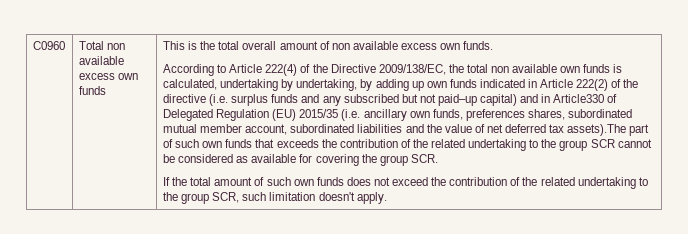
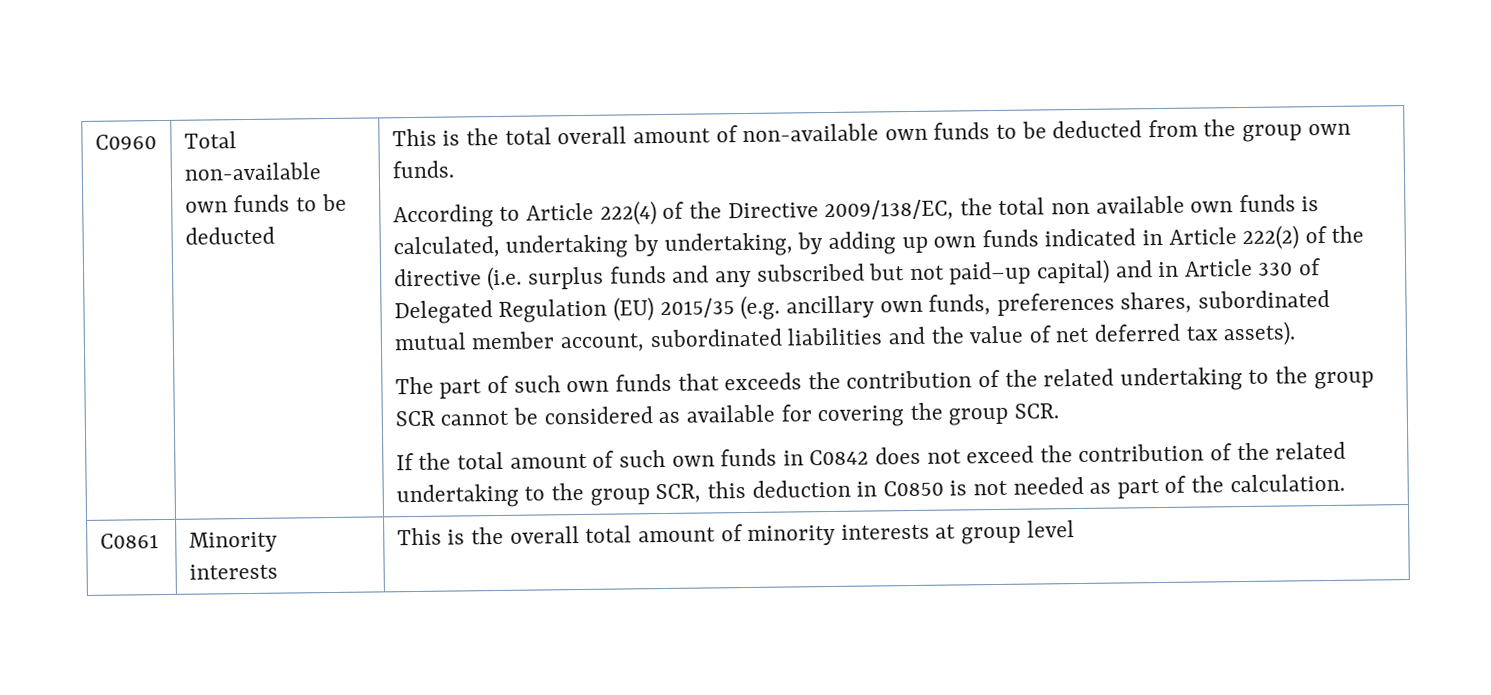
- Total non available excess own funds
+ Total non-available own funds to be deducted
- This is the total overall amount of non available excess own funds.
+ This is the total overall amount of non-available own funds to be deducted from the group own funds.
- According to Article 222(4) of the Directive 2009/138/EC, the total non available own funds is calculated, undertaking by undertaking, by adding up own funds indicated in Article 222(2) of the directive (i.e. surplus funds and any subscribed but not paid–up capital) and in Article330 of Delegated Regulation (EU) 2015/35 (i.e. ancillary own funds, preferences shares, subordinated mutual member account, subordinated liabilities and the value of net deferred tax assets).The part of such own funds that exceeds the contribution of the related undertaking to the group SCR cannot be considered as available for covering the group SCR.
+ According to Article 222(4) of the Directive 2009/138/EC, the total non available own funds is calculated, undertaking by undertaking, by adding up own funds indicated in Article 222(2) of the directive (i.e. surplus funds and any subscribed but not paid–up capital) and in Article 330 of Delegated Regulation (EU) 2015/35 (e.g. ancillary own funds, preferences shares, subordinated mutual member account, subordinated liabilities and the value of net deferred tax assets).
+ The part of such own funds that exceeds the contribution of the related undertaking to the group SCR cannot be considered as available for covering the group SCR.
- If the total amount of such own funds does not exceed the contribution of the related undertaking to the group SCR, such limitation doesn't apply.
+ If the total amount of such own funds in C0842 does not exceed the contribution of the related undertaking to the group SCR, this deduction in C0850 is not needed as part of the calculation.
+ C0861 | Minority interests | This is the overall total amount of minority interests at group level

